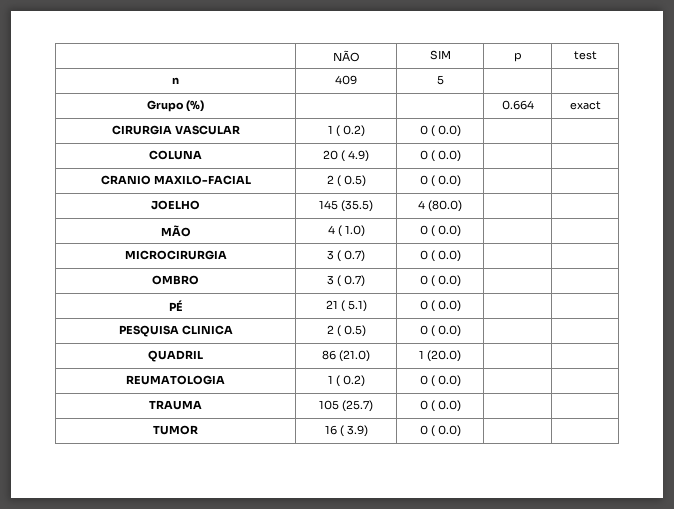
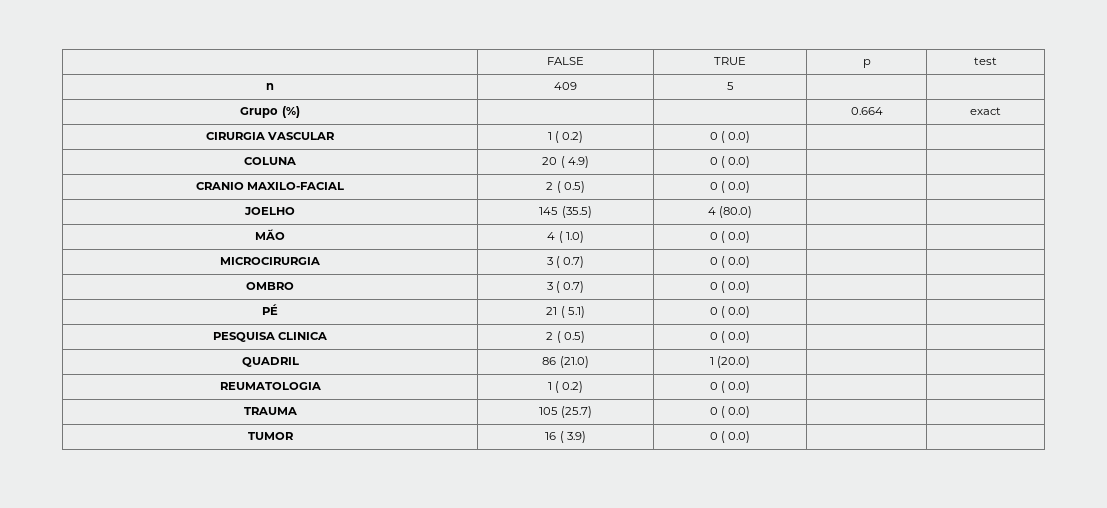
- | NÃO | SIM | p | test
+ | FALSE | TRUE | p | test

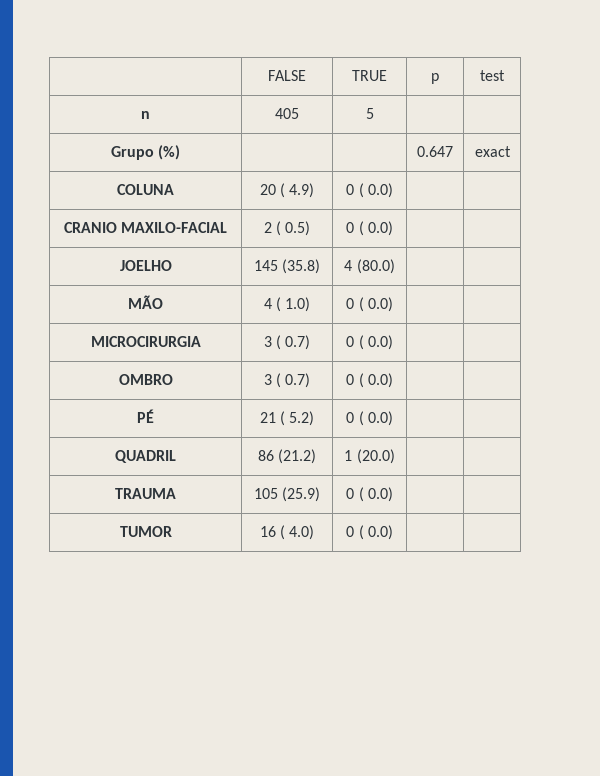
- n | 409 | 5 | |
+ n | 405 | 5 | |
- Grupo (%) | | | 0.664 | exact
+ Grupo (%) | | | 0.647 | exact
- CIRURGIA VASCULAR | 1 ( 0.2) | 0 ( 0.0) | |
- JOELHO | 145 (35.5) | 4 (80.0) | |
+ JOELHO | 145 (35.8) | 4 (80.0) | |
- PÉ | 21 ( 5.1) | 0 ( 0.0) | |
- PESQUISA CLINICA | 2 ( 0.5) | 0 ( 0.0) | |
+ PÉ | 21 ( 5.2) | 0 ( 0.0) | |
- QUADRIL | 86 (21.0) | 1 (20.0) | |
+ QUADRIL | 86 (21.2) | 1 (20.0) | |
- REUMATOLOGIA | 1 ( 0.2) | 0 ( 0.0) | |
- TRAUMA | 105 (25.7) | 0 ( 0.0) | |
+ TRAUMA | 105 (25.9) | 0 ( 0.0) | |
- TUMOR | 16 ( 3.9) | 0 ( 0.0) | |
+ TUMOR | 16 ( 4.0) | 0 ( 0.0) | |

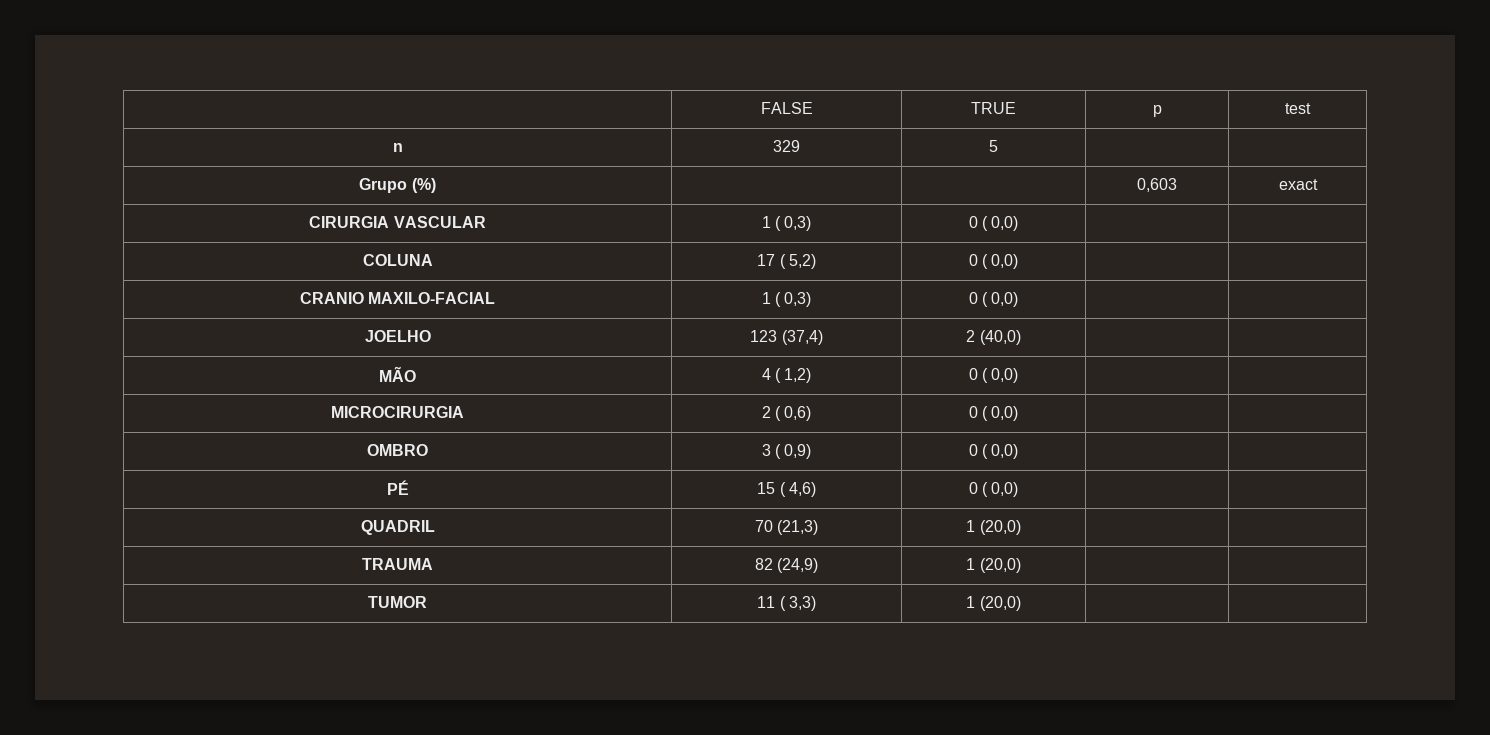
- n | 405 | 5 | |
+ n | 329 | 5 | |
- Grupo (%) | | | 0.647 | exact
+ Grupo (%) | | | 0,603 | exact
- COLUNA | 20 ( 4.9) | 0 ( 0.0) | |
+ CIRURGIA VASCULAR | 1 ( 0,3) | 0 ( 0,0) | |
+ COLUNA | 17 ( 5,2) | 0 ( 0,0) | |
- CRANIO MAXILO-FACIAL | 2 ( 0.5) | 0 ( 0.0) | |
+ CRANIO MAXILO-FACIAL | 1 ( 0,3) | 0 ( 0,0) | |
- JOELHO | 145 (35.8) | 4 (80.0) | |
+ JOELHO | 123 (37,4) | 2 (40,0) | |
- MÃO | 4 ( 1.0) | 0 ( 0.0) | |
+ MÃO | 4 ( 1,2) | 0 ( 0,0) | |
- MICROCIRURGIA | 3 ( 0.7) | 0 ( 0.0) | |
+ MICROCIRURGIA | 2 ( 0,6) | 0 ( 0,0) | |
- OMBRO | 3 ( 0.7) | 0 ( 0.0) | |
+ OMBRO | 3 ( 0,9) | 0 ( 0,0) | |
- PÉ | 21 ( 5.2) | 0 ( 0.0) | |
+ PÉ | 15 ( 4,6) | 0 ( 0,0) | |
- QUADRIL | 86 (21.2) | 1 (20.0) | |
+ QUADRIL | 70 (21,3) | 1 (20,0) | |
- TRAUMA | 105 (25.9) | 0 ( 0.0) | |
- TUMOR | 16 ( 4.0) | 0 ( 0.0) | |
+ TRAUMA | 82 (24,9) | 1 (20,0) | |
+ TUMOR | 11 ( 3,3) | 1 (20,0) | |

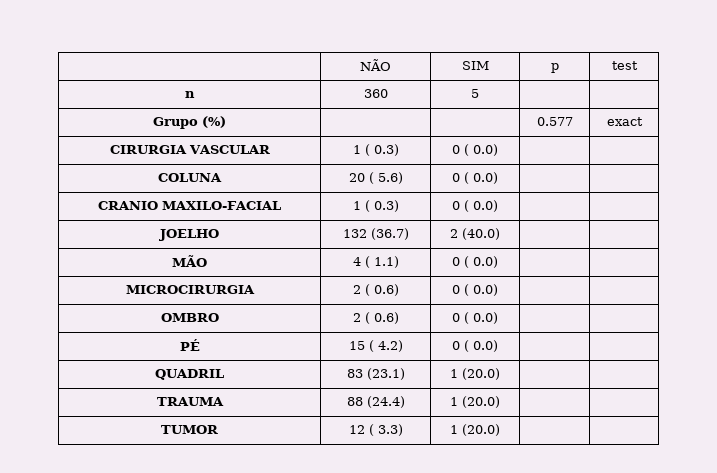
- | FALSE | TRUE | p | test
+ | NÃO | SIM | p | test
- n | 329 | 5 | |
+ n | 360 | 5 | |
- Grupo (%) | | | 0,603 | exact
+ Grupo (%) | | | 0.577 | exact
- CIRURGIA VASCULAR | 1 ( 0,3) | 0 ( 0,0) | |
+ CIRURGIA VASCULAR | 1 ( 0.3) | 0 ( 0.0) | |
- COLUNA | 17 ( 5,2) | 0 ( 0,0) | |
+ COLUNA | 20 ( 5.6) | 0 ( 0.0) | |
- CRANIO MAXILO-FACIAL | 1 ( 0,3) | 0 ( 0,0) | |
+ CRANIO MAXILO-FACIAL | 1 ( 0.3) | 0 ( 0.0) | |
- JOELHO | 123 (37,4) | 2 (40,0) | |
+ JOELHO | 132 (36.7) | 2 (40.0) | |
- MÃO | 4 ( 1,2) | 0 ( 0,0) | |
+ MÃO | 4 ( 1.1) | 0 ( 0.0) | |
- MICROCIRURGIA | 2 ( 0,6) | 0 ( 0,0) | |
+ MICROCIRURGIA | 2 ( 0.6) | 0 ( 0.0) | |
- OMBRO | 3 ( 0,9) | 0 ( 0,0) | |
+ OMBRO | 2 ( 0.6) | 0 ( 0.0) | |
- PÉ | 15 ( 4,6) | 0 ( 0,0) | |
+ PÉ | 15 ( 4.2) | 0 ( 0.0) | |
- QUADRIL | 70 (21,3) | 1 (20,0) | |
+ QUADRIL | 83 (23.1) | 1 (20.0) | |
- TRAUMA | 82 (24,9) | 1 (20,0) | |
+ TRAUMA | 88 (24.4) | 1 (20.0) | |
- TUMOR | 11 ( 3,3) | 1 (20,0) | |
+ TUMOR | 12 ( 3.3) | 1 (20.0) | |

